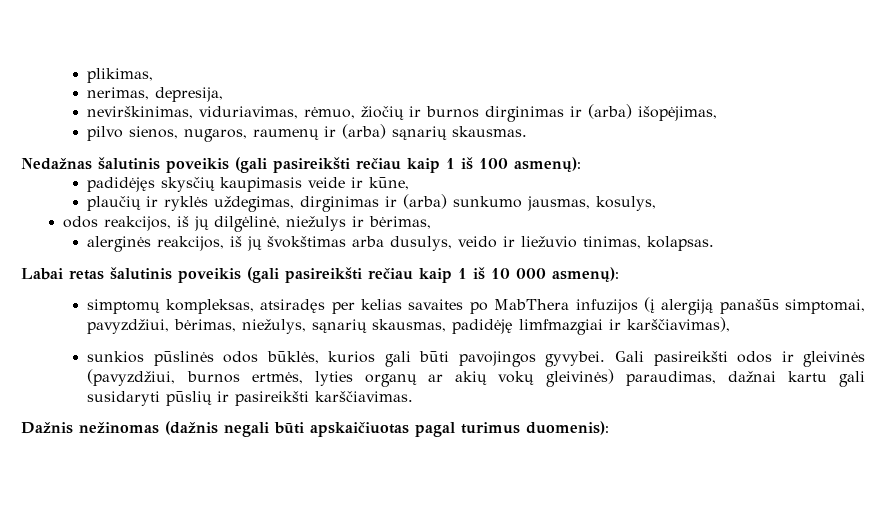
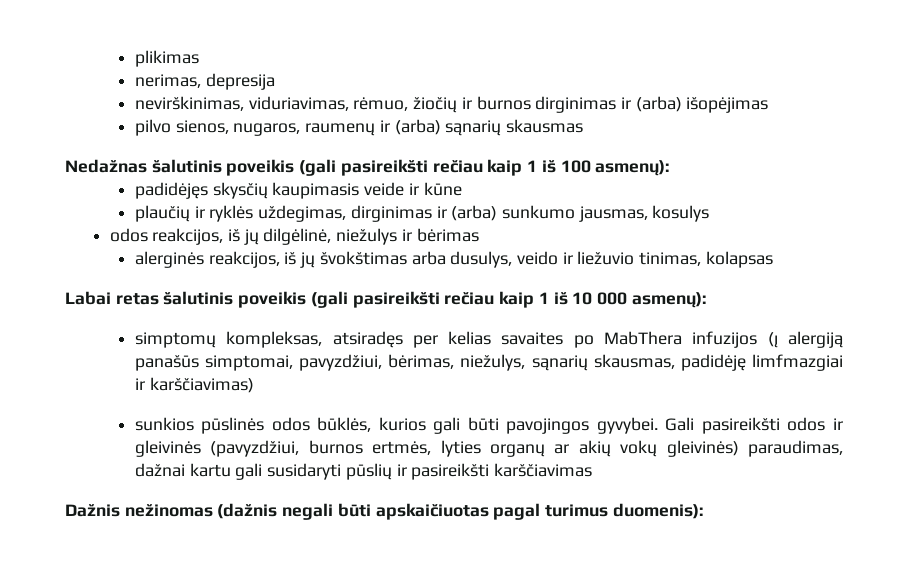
- plikimas,
+ plikimas
- nerimas, depresija,
+ nerimas, depresija
- nevirškinimas, viduriavimas, rėmuo, žiočių ir burnos dirginimas ir (arba) išopėjimas,
+ nevirškinimas, viduriavimas, rėmuo, žiočių ir burnos dirginimas ir (arba) išopėjimas
- pilvo sienos, nugaros, raumenų ir (arba) sąnarių skausmas.
+ pilvo sienos, nugaros, raumenų ir (arba) sąnarių skausmas
- padidėjęs skysčių kaupimasis veide ir kūne,
+ padidėjęs skysčių kaupimasis veide ir kūne
- plaučių ir ryklės uždegimas, dirginimas ir (arba) sunkumo jausmas, kosulys,
+ plaučių ir ryklės uždegimas, dirginimas ir (arba) sunkumo jausmas, kosulys
- odos reakcijos, iš jų dilgėlinė, niežulys ir bėrimas,
+ odos reakcijos, iš jų dilgėlinė, niežulys ir bėrimas
- alerginės reakcijos, iš jų švokštimas arba dusulys, veido ir liežuvio tinimas, kolapsas.
+ alerginės reakcijos, iš jų švokštimas arba dusulys, veido ir liežuvio tinimas, kolapsas
- simptomų kompleksas, atsiradęs per kelias savaites po MabThera infuzijos (į alergiją panašūs simptomai, pavyzdžiui, bėrimas, niežulys, sąnarių skausmas, padidėję limfmazgiai ir karščiavimas),
+ simptomų kompleksas, atsiradęs per kelias savaites po MabThera infuzijos (į alergiją panašūs simptomai, pavyzdžiui, bėrimas, niežulys, sąnarių skausmas, padidėję limfmazgiai ir karščiavimas)
- Gali pasireikšti odos ir gleivinės (pavyzdžiui, burnos ertmės, lyties organų ar akių vokų gleivinės) paraudimas, dažnai kartu gali susidaryti pūslių ir pasireikšti karščiavimas.
+ Gali pasireikšti odos ir gleivinės (pavyzdžiui, burnos ertmės, lyties organų ar akių vokų gleivinės) paraudimas, dažnai kartu gali susidaryti pūslių ir pasireikšti karščiavimas

